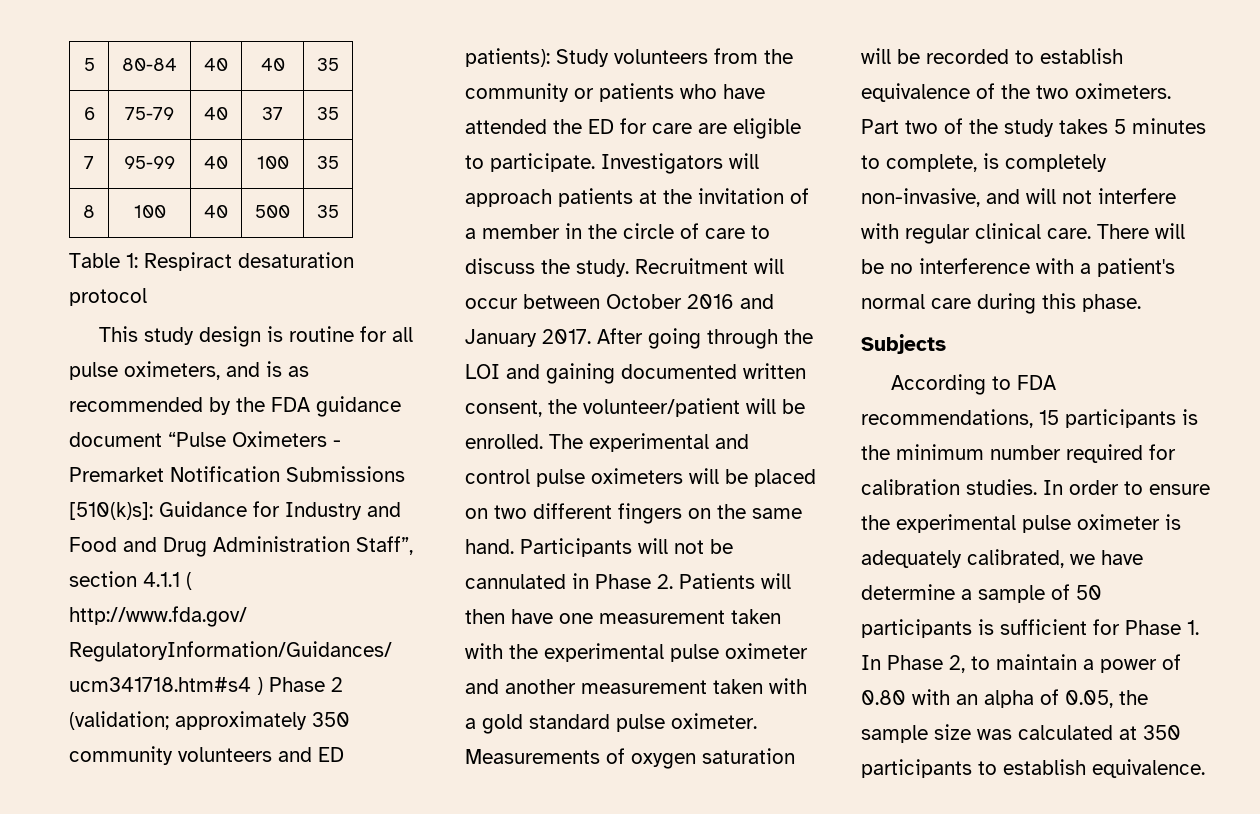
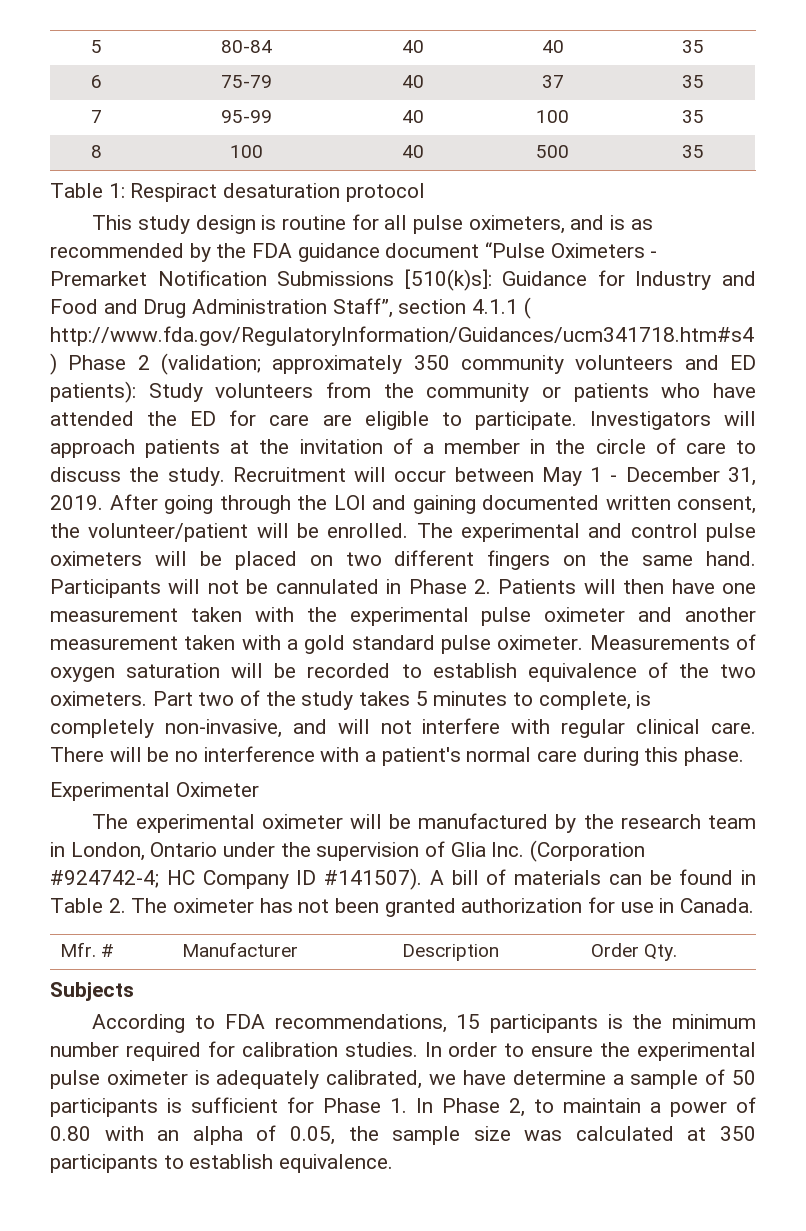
- Recruitment will occur between October 2016 and January 2017.
+ Recruitment will occur between May 1 - December 31, 2019.
+ Experimental Oximeter
+ The experimental oximeter will be manufactured by the research team in London, Ontario under the supervision of Glia Inc. (Corporation #924742-4; HC Company ID #141507). A bill of materials can be found in Table 2. The oximeter has not been granted authorization for use in Canada.
+ Mfr. # | Manufacturer | Description | Order Qty.

